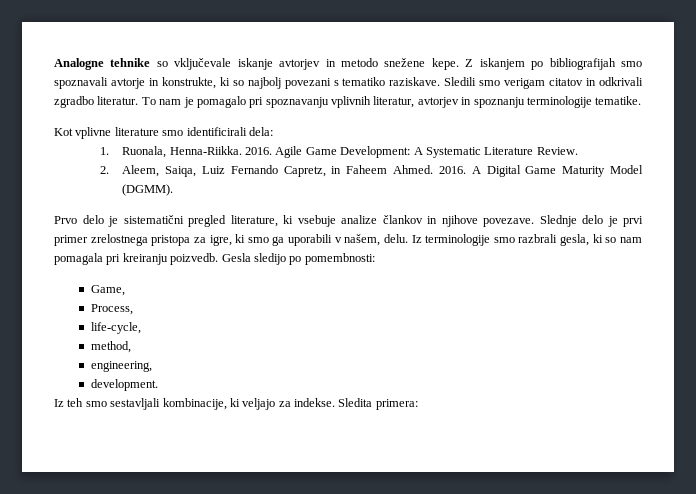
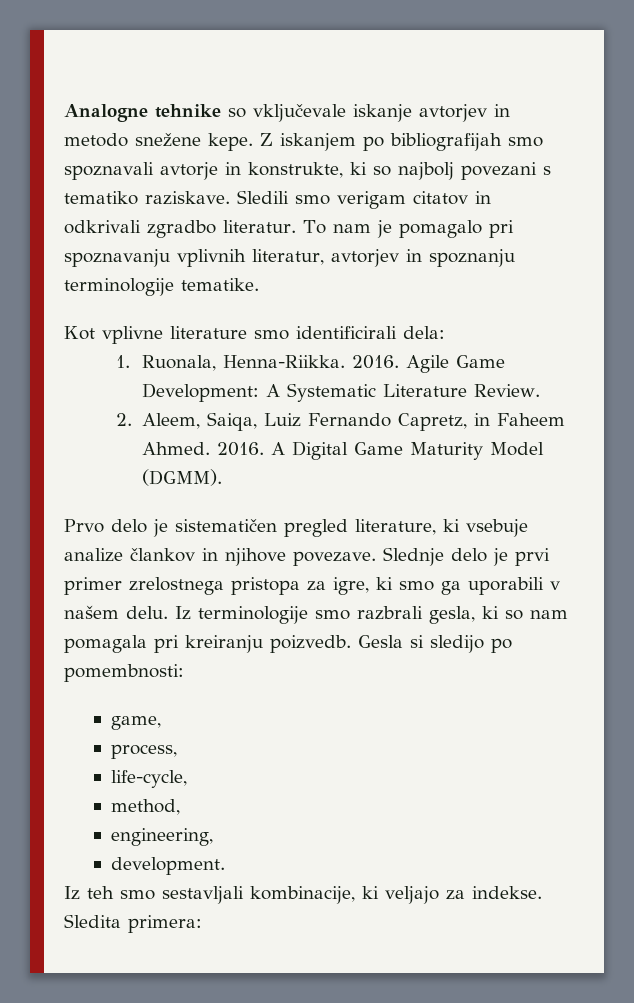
- Prvo delo je sistematični pregled literature, ki vsebuje analize člankov in njihove povezave.
+ Prvo delo je sistematičen pregled literature, ki vsebuje analize člankov in njihove povezave.
- Slednje delo je prvi primer zrelostnega pristopa za igre, ki smo ga uporabili v našem, delu.
+ Slednje delo je prvi primer zrelostnega pristopa za igre, ki smo ga uporabili v našem delu.
- Gesla sledijo po pomembnosti:
+ Gesla si sledijo po pomembnosti:
- Game,
- Process,
+ game,
+ process,

